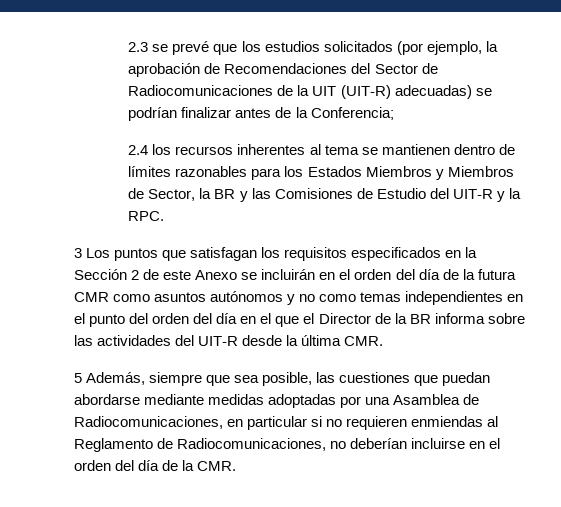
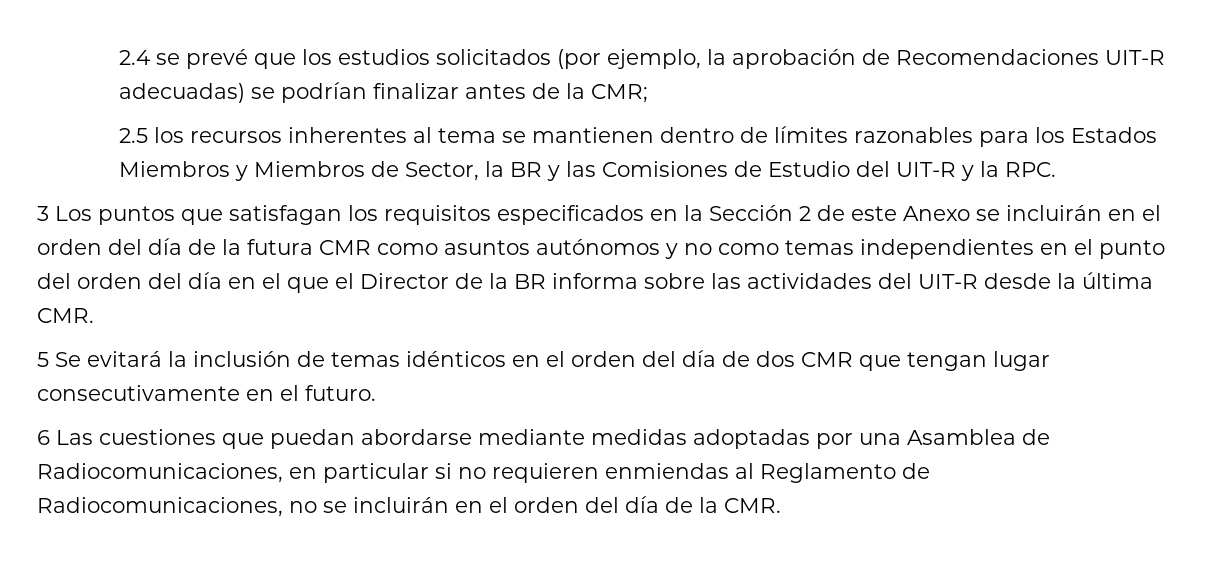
- 2.3 se prevé que los estudios solicitados (por ejemplo, la aprobación de Recomendaciones del Sector de Radiocomunicaciones de la UIT (UIT-R) adecuadas) se podrían finalizar antes de la Conferencia;
- 2.4 los recursos inherentes al tema se mantienen dentro de límites razonables para los Estados Miembros y Miembros de Sector, la BR y las Comisiones de Estudio del UIT-R y la RPC.
+ 2.4 se prevé que los estudios solicitados (por ejemplo, la aprobación de Recomendaciones UIT-R adecuadas) se podrían finalizar antes de la CMR;
+ 2.5 los recursos inherentes al tema se mantienen dentro de límites razonables para los Estados Miembros y Miembros de Sector, la BR y las Comisiones de Estudio del UIT-R y la RPC.
- 5 Además, siempre que sea posible, las cuestiones que puedan abordarse mediante medidas adoptadas por una Asamblea de Radiocomunicaciones, en particular si no requieren enmiendas al Reglamento de Radiocomunicaciones, no deberían incluirse en el orden del día de la CMR.
+ 5 Se evitará la inclusión de temas idénticos en el orden del día de dos CMR que tengan lugar consecutivamente en el futuro.
+ 6 Las cuestiones que puedan abordarse mediante medidas adoptadas por una Asamblea de Radiocomunicaciones, en particular si no requieren enmiendas al Reglamento de Radiocomunicaciones, no se incluirán en el orden del día de la CMR.

